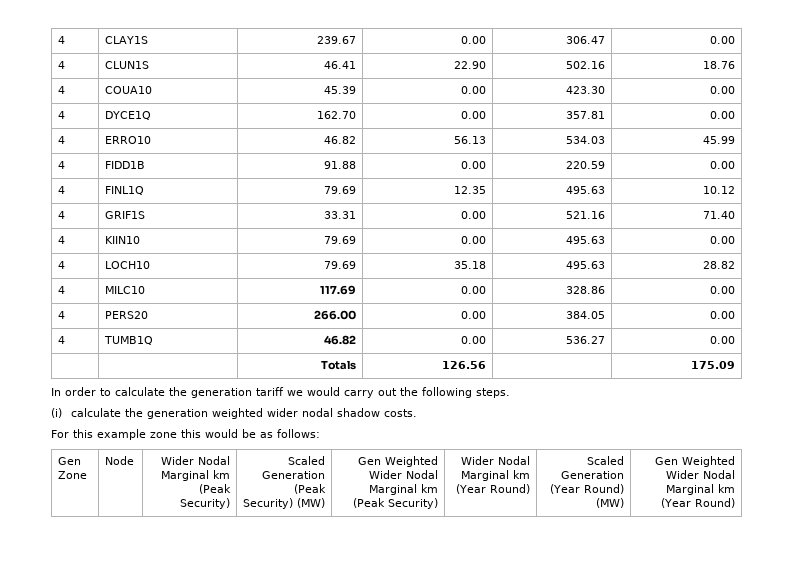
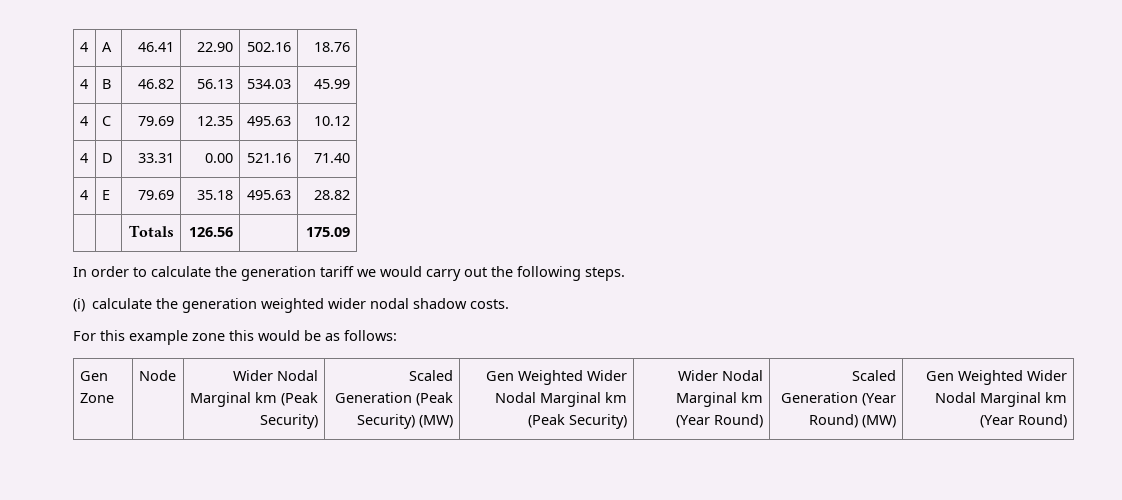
- 4 | CLAY1S | 239.67 | 0.00 | 306.47 | 0.00
- 4 | CLUN1S | 46.41 | 22.90 | 502.16 | 18.76
+ 4 | A | 46.41 | 22.90 | 502.16 | 18.76
- 4 | COUA10 | 45.39 | 0.00 | 423.30 | 0.00
- 4 | DYCE1Q | 162.70 | 0.00 | 357.81 | 0.00
- 4 | ERRO10 | 46.82 | 56.13 | 534.03 | 45.99
+ 4 | B | 46.82 | 56.13 | 534.03 | 45.99
- 4 | FIDD1B | 91.88 | 0.00 | 220.59 | 0.00
- 4 | FINL1Q | 79.69 | 12.35 | 495.63 | 10.12
+ 4 | C | 79.69 | 12.35 | 495.63 | 10.12
- 4 | GRIF1S | 33.31 | 0.00 | 521.16 | 71.40
+ 4 | D | 33.31 | 0.00 | 521.16 | 71.40
- 4 | KIIN10 | 79.69 | 0.00 | 495.63 | 0.00
- 4 | LOCH10 | 79.69 | 35.18 | 495.63 | 28.82
- 4 | MILC10 | 117.69 | 0.00 | 328.86 | 0.00
- 4 | PERS20 | 266.00 | 0.00 | 384.05 | 0.00
- 4 | TUMB1Q | 46.82 | 0.00 | 536.27 | 0.00
+ 4 | E | 79.69 | 35.18 | 495.63 | 28.82

